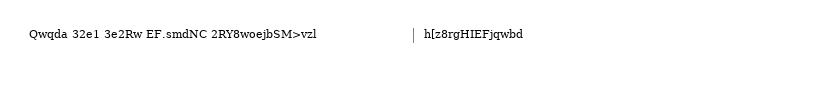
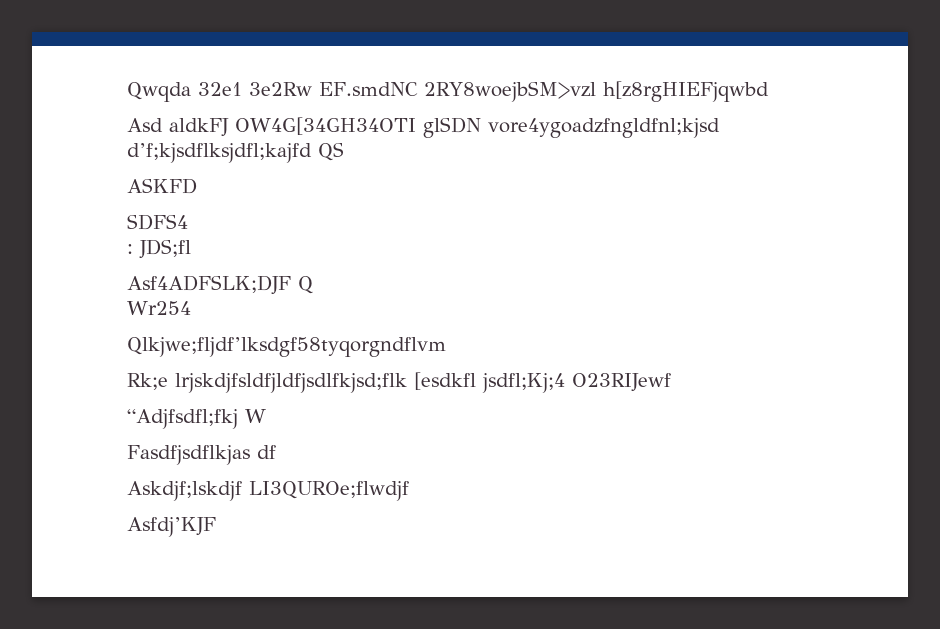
+ Asd aldkFJ OW4G[34GH34OTI glSDN vore4ygoadzfngldfnl;kjsd d’f;kjsdflksjdfl;kajfd QS
+ ASKFD
+ SDFS4
+ : JDS;fl
+ Asf4ADFSLK;DJF Q
+ Wr254
+ Qlkjwe;fljdf’lksdgf58tyqorgndflvm
+ Rk;e lrjskdjfsldfjldfjsdlfkjsd;flk [esdkfl jsdfl;Kj;4 O23RIJewf
+ “Adjfsdfl;fkj W
+ Fasdfjsdflkjas df
+ Askdjf;lskdjf LI3QUROe;flwdjf
+ Asfdj’KJF

